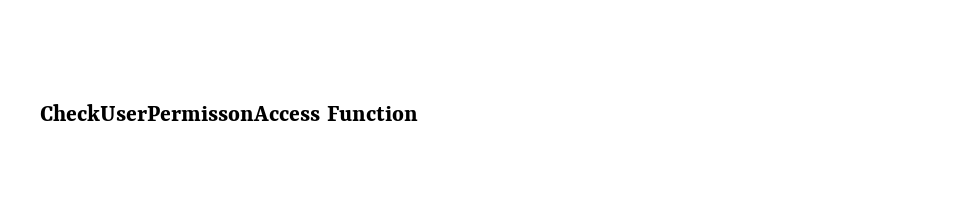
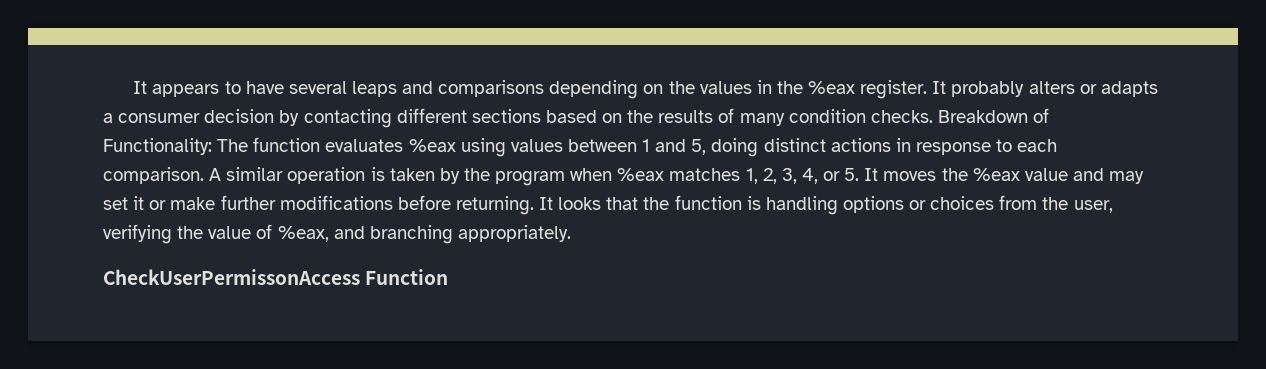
+ It appears to have several leaps and comparisons depending on the values in the %eax register. It probably alters or adapts a consumer decision by contacting different sections based on the results of many condition checks. Breakdown of Functionality: The function evaluates %eax using values between 1 and 5, doing distinct actions in response to each comparison. A similar operation is taken by the program when %eax matches 1, 2, 3, 4, or 5. It moves the %eax value and may set it or make further modifications before returning. It looks that the function is handling options or choices from the user, verifying the value of %eax, and branching appropriately.

